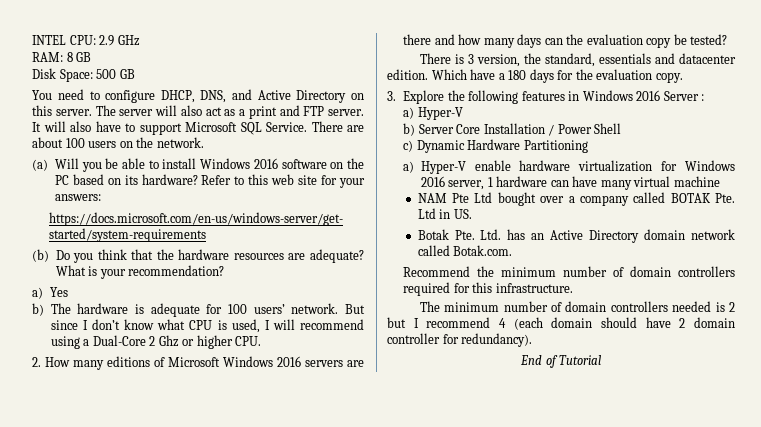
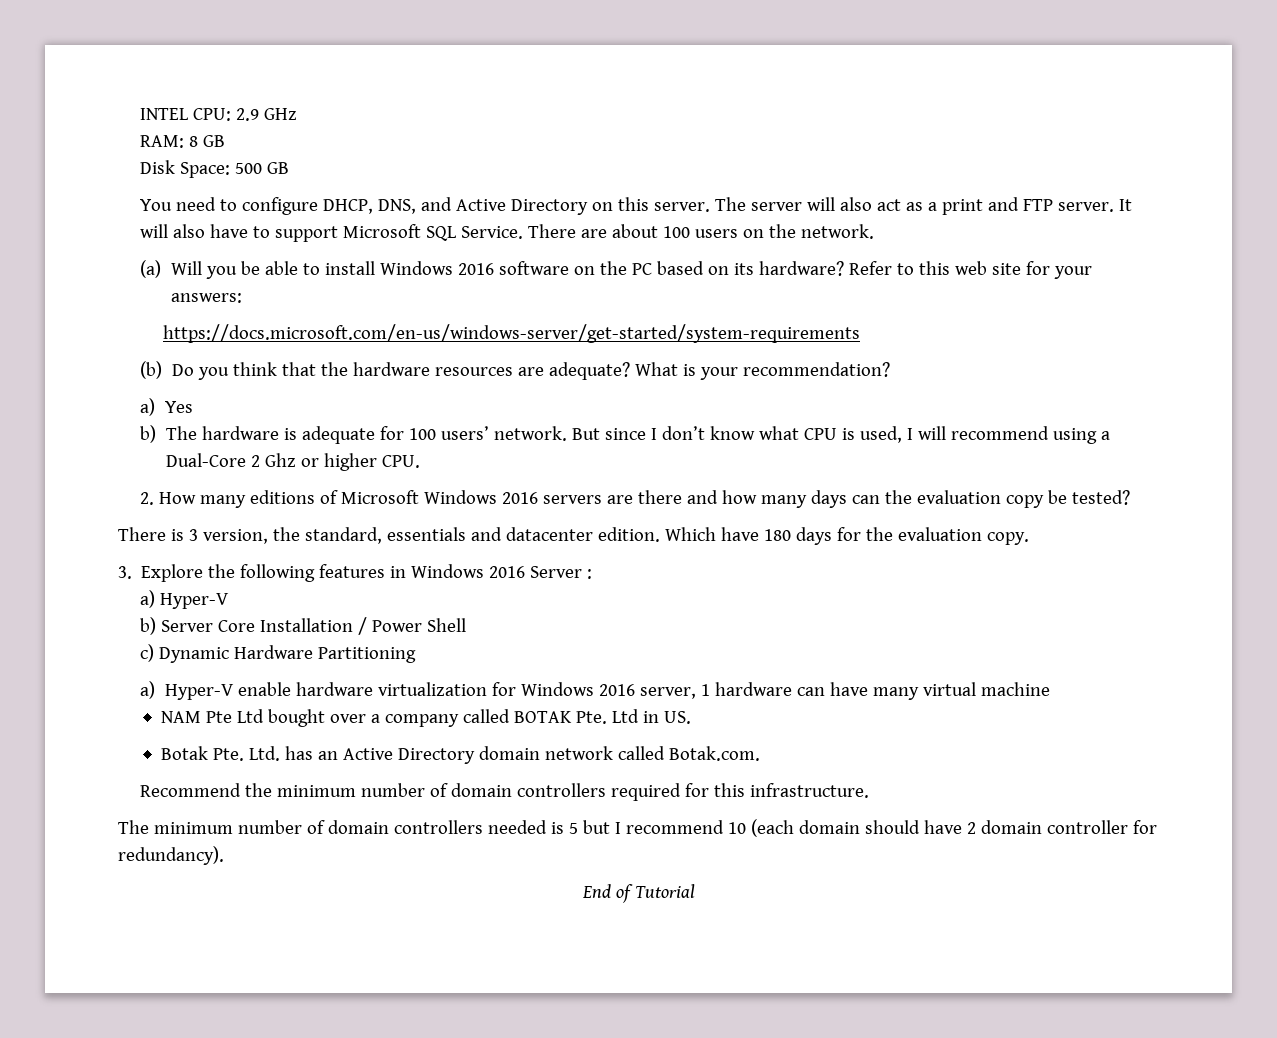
- Which have a 180 days for the evaluation copy.
+ Which have 180 days for the evaluation copy.
- The minimum number of domain controllers needed is 2 but I recommend 4 (each domain should have 2 domain controller for redundancy).
+ The minimum number of domain controllers needed is 5 but I recommend 10 (each domain should have 2 domain controller for redundancy).

